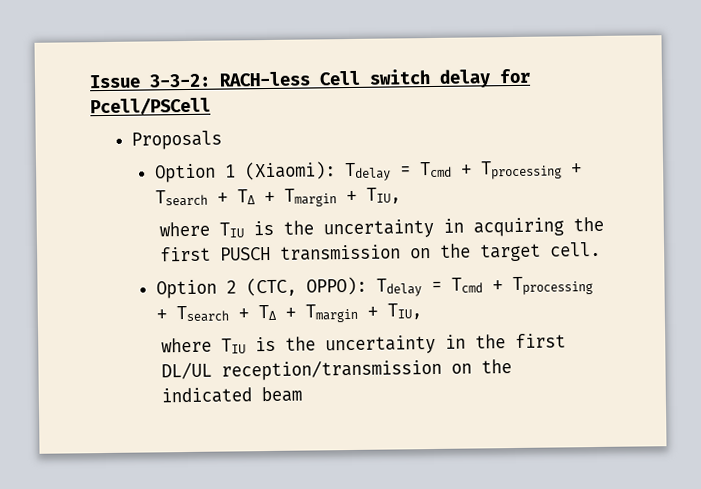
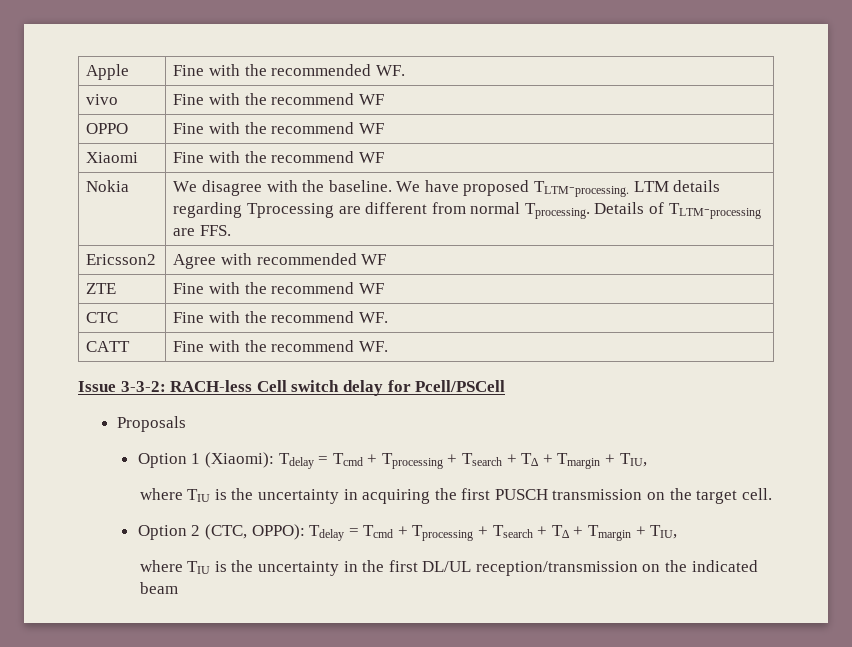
+ Apple | Fine with the recommended WF.
+ vivo | Fine with the recommend WF
+ OPPO | Fine with the recommend WF
+ Xiaomi | Fine with the recommend WF
+ Nokia | We disagree with the baseline. We have proposed TLTM-processing. LTM details regarding Tprocessing are different from normal Tprocessing. Details of TLTM-processing are FFS.
+ Ericsson2 | Agree with recommended WF
+ ZTE | Fine with the recommend WF
+ CTC | Fine with the recommend WF.
+ CATT | Fine with the recommend WF.

